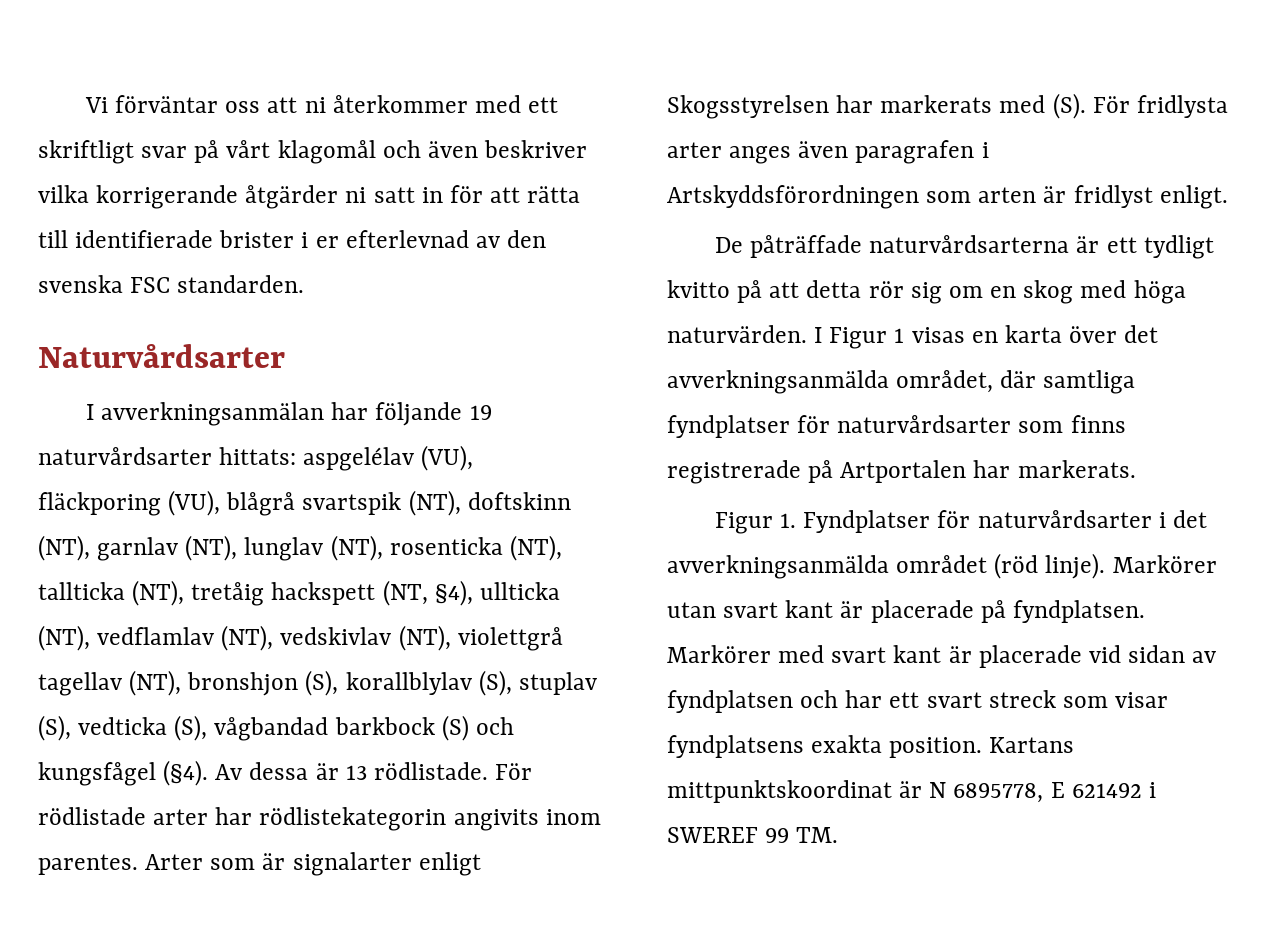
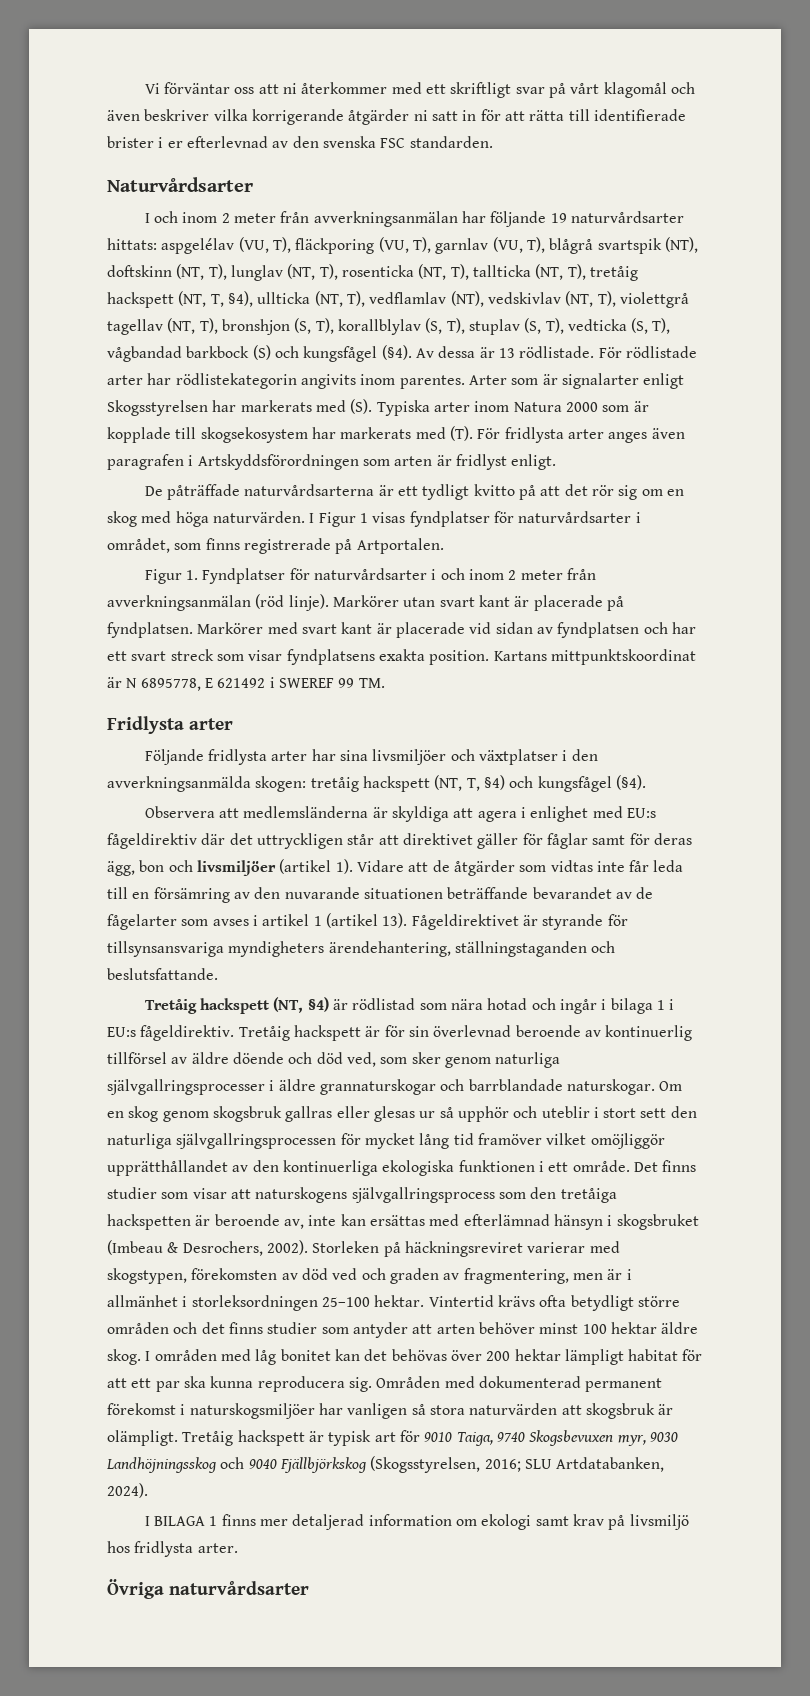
- I avverkningsanmälan har följande 19 naturvårdsarter hittats: aspgelélav (VU), fläckporing (VU), blågrå svartspik (NT), doftskinn (NT), garnlav (NT), lunglav (NT), rosenticka (NT), tallticka (NT), tretåig hackspett (NT, §4), ullticka (NT), vedflamlav (NT), vedskivlav (NT), violettgrå tagellav (NT), bronshjon (S), korallblylav (S), stuplav (S), vedticka (S), vågbandad barkbock (S) och kungsfågel (§4).
+ I och inom 2 meter från avverkningsanmälan har följande 19 naturvårdsarter hittats: aspgelélav (VU, T), fläckporing (VU, T), garnlav (VU, T), blågrå svartspik (NT), doftskinn (NT, T), lunglav (NT, T), rosenticka (NT, T), tallticka (NT, T), tretåig hackspett (NT, T, §4), ullticka (NT, T), vedflamlav (NT), vedskivlav (NT, T), violettgrå tagellav (NT, T), bronshjon (S, T), korallblylav (S, T), stuplav (S, T), vedticka (S, T), vågbandad barkbock (S) och kungsfågel (§4).
- Arter som är signalarter enligt Skogsstyrelsen har markerats med (S). För fridlysta arter anges även paragrafen i Artskyddsförordningen som arten är fridlyst enligt.
+ Arter som är signalarter enligt Skogsstyrelsen har markerats med (S). Typiska arter inom Natura 2000 som är kopplade till skogsekosystem har markerats med (T). För fridlysta arter anges även paragrafen i Artskyddsförordningen som arten är fridlyst enligt.
- De påträffade naturvårdsarterna är ett tydligt kvitto på att detta rör sig om en skog med höga naturvärden.
+ De påträffade naturvårdsarterna är ett tydligt kvitto på att det rör sig om en skog med höga naturvärden.
- I Figur 1 visas en karta över det avverkningsanmälda området, där samtliga fyndplatser för naturvårdsarter som finns registrerade på Artportalen har markerats.
+ I Figur 1 visas fyndplatser för naturvårdsarter i området, som finns registrerade på Artportalen.
- Figur 1. Fyndplatser för naturvårdsarter i det avverkningsanmälda området (röd linje).
+ Figur 1. Fyndplatser för naturvårdsarter i och inom 2 meter från avverkningsanmälan (röd linje).
+ Fridlysta arter
+ Följande fridlysta arter har sina livsmiljöer och växtplatser i den avverkningsanmälda skogen: tretåig hackspett (NT, T, §4) och kungsfågel (§4).
+ Observera att medlemsländerna är skyldiga att agera i enlighet med EU:s fågeldirektiv där det uttryckligen står att direktivet gäller för fåglar samt för deras ägg, bon och livsmiljöer (artikel 1). Vidare att de åtgärder som vidtas inte får leda till en försämring av den nuvarande situationen beträffande bevarandet av de fågelarter som avses i artikel 1 (artikel 13). Fågeldirektivet är styrande för tillsynsansvariga myndigheters ärendehantering, ställningstaganden och beslutsfattande.
+ Tretåig hackspett (NT, §4) är rödlistad som nära hotad och ingår i bilaga 1 i EU:s fågeldirektiv. Tretåig hackspett är för sin överlevnad beroende av kontinuerlig tillförsel av äldre döende och död ved, som sker genom naturliga självgallringsprocesser i äldre grannaturskogar och barrblandade naturskogar. Om en skog genom skogsbruk gallras eller glesas ur så upphör och uteblir i stort sett den naturliga självgallringsprocessen för mycket lång tid framöver vilket omöjliggör upprätthållandet av den kontinuerliga ekologiska funktionen i ett område. Det finns studier som visar att naturskogens självgallringsprocess som den tretåiga hackspetten är beroende av, inte kan ersättas med efterlämnad hänsyn i skogsbruket (Imbeau & Desrochers, 2002). Storleken på häckningsreviret varierar med skogstypen, förekomsten av död ved och graden av fragmentering, men är i allmänhet i storleksordningen 25–100 hektar. Vintertid krävs ofta betydligt större områden och det finns studier som antyder att arten behöver minst 100 hektar äldre skog. I områden med låg bonitet kan det behövas över 200 hektar lämpligt habitat för att ett par ska kunna reproducera sig. Områden med dokumenterad permanent förekomst i naturskogsmiljöer har vanligen så stora naturvärden att skogsbruk är olämpligt. Tretåig hackspett är typisk art för 9010 Taiga, 9740 Skogsbevuxen myr, 9030 Landhöjningsskog och 9040 Fjällbjörkskog (Skogsstyrelsen, 2016; SLU Artdatabanken, 2024).
+ I BILAGA 1 finns mer detaljerad information om ekologi samt krav på livsmiljö hos fridlysta arter.
+ Övriga naturvårdsarter

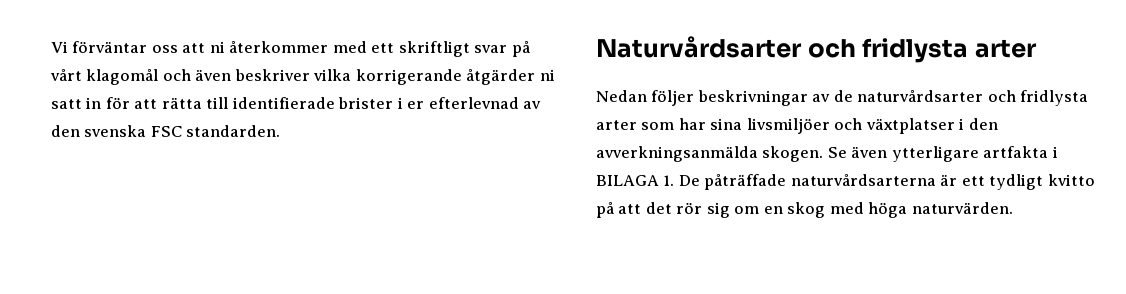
- Naturvårdsarter
- I och inom 2 meter från avverkningsanmälan har följande 19 naturvårdsarter hittats: aspgelélav (VU, T), fläckporing (VU, T), garnlav (VU, T), blågrå svartspik (NT), doftskinn (NT, T), lunglav (NT, T), rosenticka (NT, T), tallticka (NT, T), tretåig hackspett (NT, T, §4), ullticka (NT, T), vedflamlav (NT), vedskivlav (NT, T), violettgrå tagellav (NT, T), bronshjon (S, T), korallblylav (S, T), stuplav (S, T), vedticka (S, T), vågbandad barkbock (S) och kungsfågel (§4). Av dessa är 13 rödlistade. För rödlistade arter har rödlistekategorin angivits inom parentes. Arter som är signalarter enligt Skogsstyrelsen har markerats med (S). Typiska arter inom Natura 2000 som är kopplade till skogsekosystem har markerats med (T). För fridlysta arter anges även paragrafen i Artskyddsförordningen som arten är fridlyst enligt.
- De påträffade naturvårdsarterna är ett tydligt kvitto på att det rör sig om en skog med höga naturvärden. I Figur 1 visas fyndplatser för naturvårdsarter i området, som finns registrerade på Artportalen.
- Figur 1. Fyndplatser för naturvårdsarter i och inom 2 meter från avverkningsanmälan (röd linje). Markörer utan svart kant är placerade på fyndplatsen. Markörer med svart kant är placerade vid sidan av fyndplatsen och har ett svart streck som visar fyndplatsens exakta position. Kartans mittpunktskoordinat är N 6895778, E 621492 i SWEREF 99 TM.
- Fridlysta arter
- Följande fridlysta arter har sina livsmiljöer och växtplatser i den avverkningsanmälda skogen: tretåig hackspett (NT, T, §4) och kungsfågel (§4).
- Observera att medlemsländerna är skyldiga att agera i enlighet med EU:s fågeldirektiv där det uttryckligen står att direktivet gäller för fåglar samt för deras ägg, bon och livsmiljöer (artikel 1). Vidare att de åtgärder som vidtas inte får leda till en försämring av den nuvarande situationen beträffande bevarandet av de fågelarter som avses i artikel 1 (artikel 13). Fågeldirektivet är styrande för tillsynsansvariga myndigheters ärendehantering, ställningstaganden och beslutsfattande.
- Tretåig hackspett (NT, §4) är rödlistad som nära hotad och ingår i bilaga 1 i EU:s fågeldirektiv. Tretåig hackspett är för sin överlevnad beroende av kontinuerlig tillförsel av äldre döende och död ved, som sker genom naturliga självgallringsprocesser i äldre grannaturskogar och barrblandade naturskogar. Om en skog genom skogsbruk gallras eller glesas ur så upphör och uteblir i stort sett den naturliga självgallringsprocessen för mycket lång tid framöver vilket omöjliggör upprätthållandet av den kontinuerliga ekologiska funktionen i ett område. Det finns studier som visar att naturskogens självgallringsprocess som den tretåiga hackspetten är beroende av, inte kan ersättas med efterlämnad hänsyn i skogsbruket (Imbeau & Desrochers, 2002). Storleken på häckningsreviret varierar med skogstypen, förekomsten av död ved och graden av fragmentering, men är i allmänhet i storleksordningen 25–100 hektar. Vintertid krävs ofta betydligt större områden och det finns studier som antyder att arten behöver minst 100 hektar äldre skog. I områden med låg bonitet kan det behövas över 200 hektar lämpligt habitat för att ett par ska kunna reproducera sig. Områden med dokumenterad permanent förekomst i naturskogsmiljöer har vanligen så stora naturvärden att skogsbruk är olämpligt. Tretåig hackspett är typisk art för 9010 Taiga, 9740 Skogsbevuxen myr, 9030 Landhöjningsskog och 9040 Fjällbjörkskog (Skogsstyrelsen, 2016; SLU Artdatabanken, 2024).
- I BILAGA 1 finns mer detaljerad information om ekologi samt krav på livsmiljö hos fridlysta arter.
- Övriga naturvårdsarter
+ Naturvårdsarter och fridlysta arter
+ Nedan följer beskrivningar av de naturvårdsarter och fridlysta arter som har sina livsmiljöer och växtplatser i den avverkningsanmälda skogen. Se även ytterligare artfakta i BILAGA 1. De påträffade naturvårdsarterna är ett tydligt kvitto på att det rör sig om en skog med höga naturvärden.

